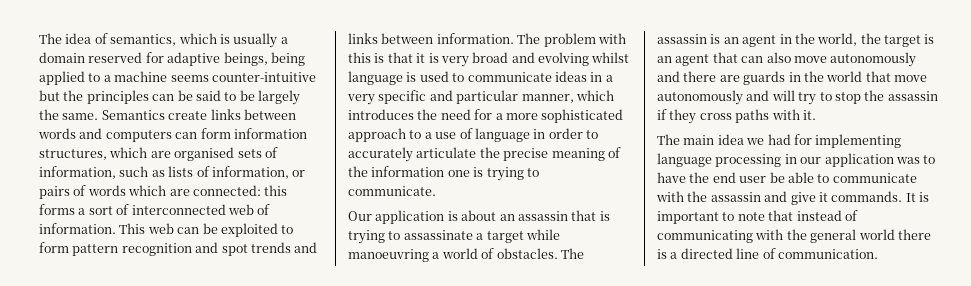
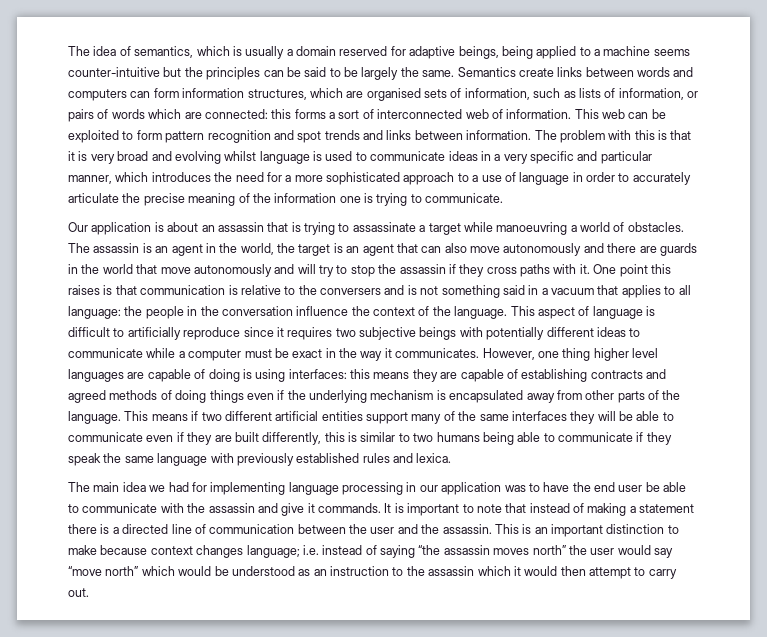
+ One point this raises is that communication is relative to the conversers and is not something said in a vacuum that applies to all language: the people in the conversation influence the context of the language. This aspect of language is difficult to artificially reproduce since it requires two subjective beings with potentially different ideas to communicate while a computer must be exact in the way it communicates. However, one thing higher level languages are capable of doing is using interfaces: this means they are capable of establishing contracts and agreed methods of doing things even if the underlying mechanism is encapsulated away from other parts of the language. This means if two different artificial entities support many of the same interfaces they will be able to communicate even if they are built differently, this is similar to two humans being able to communicate if they speak the same language with previously established rules and lexica.
- It is important to note that instead of communicating with the general world there is a directed line of communication.
+ It is important to note that instead of making a statement there is a directed line of communication between the user and the assassin. This is an important distinction to make because context changes language; i.e. instead of saying “the assassin moves north” the user would say “move north” which would be understood as an instruction to the assassin which it would then attempt to carry out.

